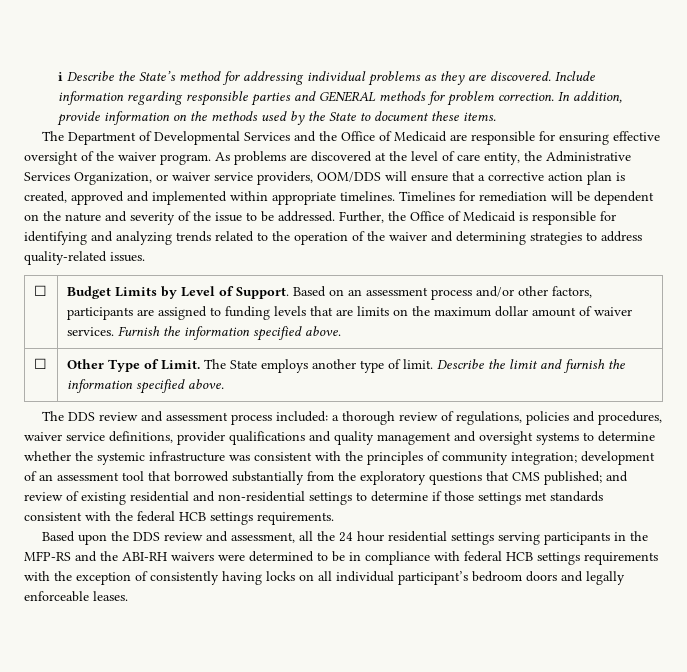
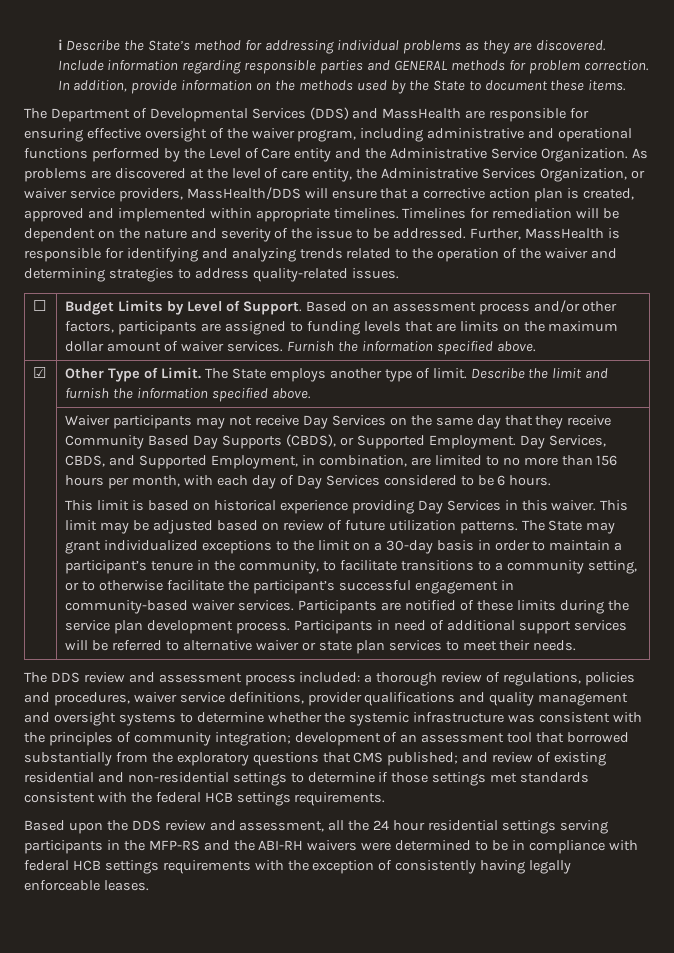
- The Department of Developmental Services and the Office of Medicaid are responsible for ensuring effective oversight of the waiver program.
+ The Department of Developmental Services (DDS) and MassHealth are responsible for ensuring effective oversight of the waiver program, including administrative and operational functions performed by the Level of Care entity and the Administrative Service Organization.
- As problems are discovered at the level of care entity, the Administrative Services Organization, or waiver service providers, OOM/DDS will ensure that a corrective action plan is created, approved and implemented within appropriate timelines.
+ As problems are discovered at the level of care entity, the Administrative Services Organization, or waiver service providers, MassHealth/DDS will ensure that a corrective action plan is created, approved and implemented within appropriate timelines.
- Further, the Office of Medicaid is responsible for identifying and analyzing trends related to the operation of the waiver and determining strategies to address quality-related issues.
+ Further, MassHealth is responsible for identifying and analyzing trends related to the operation of the waiver and determining strategies to address quality-related issues.
- ☐ | Other Type of Limit. The State employs another type of limit. Describe the limit and furnish the information specified above.
+ ☑ | Other Type of Limit. The State employs another type of limit. Describe the limit and furnish the information specified above.
+ Waiver participants may not receive Day Services on the same day that they receive Community Based Day Supports (CBDS), or Supported Employment. Day Services, CBDS, and Supported Employment, in combination, are limited to no more than 156 hours per month, with each day of Day Services considered to be 6 hours.
+ This limit is based on historical experience providing Day Services in this waiver. This limit may be adjusted based on review of future utilization patterns. The State may grant individualized exceptions to the limit on a 30-day basis in order to maintain a participant’s tenure in the community, to facilitate transitions to a community setting, or to otherwise facilitate the participant’s successful engagement in community-based waiver services. Participants are notified of these limits during the service plan development process. Participants in need of additional support services will be referred to alternative waiver or state plan services to meet their needs.
- Based upon the DDS review and assessment, all the 24 hour residential settings serving participants in the MFP-RS and the ABI-RH waivers were determined to be in compliance with federal HCB settings requirements with the exception of consistently having locks on all individual participant’s bedroom doors and legally enforceable leases.
+ Based upon the DDS review and assessment, all the 24 hour residential settings serving participants in the MFP-RS and the ABI-RH waivers were determined to be in compliance with federal HCB settings requirements with the exception of consistently having legally enforceable leases.

